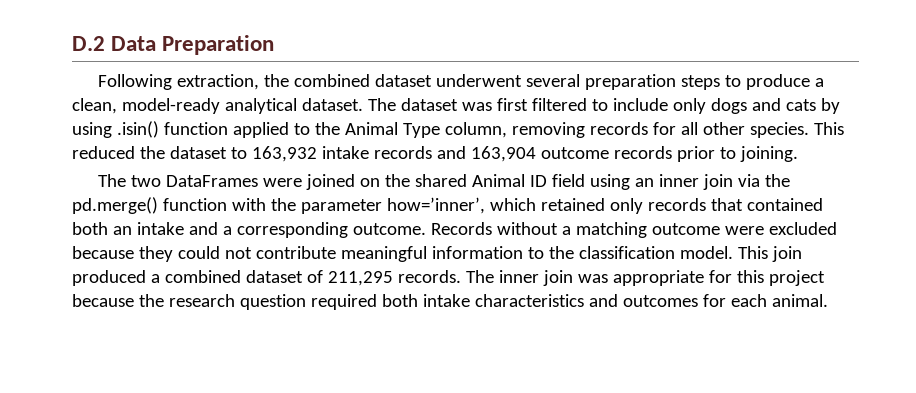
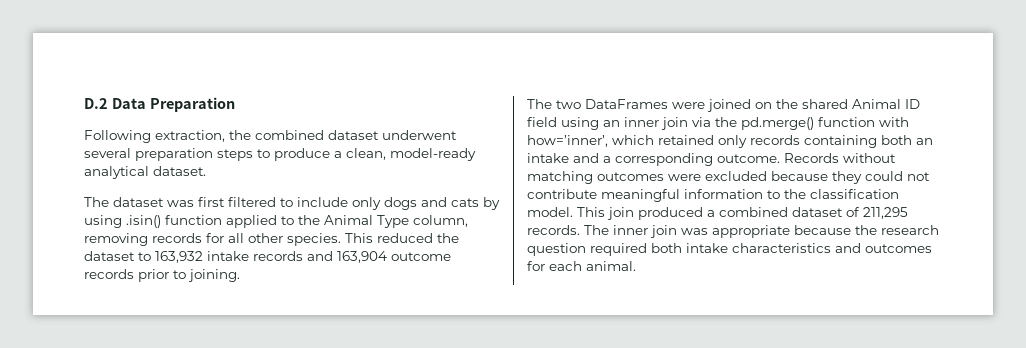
- Following extraction, the combined dataset underwent several preparation steps to produce a clean, model-ready analytical dataset. The dataset was first filtered to include only dogs and cats by using .isin() function applied to the Animal Type column, removing records for all other species.
+ Following extraction, the combined dataset underwent several preparation steps to produce a clean, model-ready analytical dataset.
+ The dataset was first filtered to include only dogs and cats by using .isin() function applied to the Animal Type column, removing records for all other species.
- The two DataFrames were joined on the shared Animal ID field using an inner join via the pd.merge() function with the parameter how=’inner’, which retained only records that contained both an intake and a corresponding outcome.
+ The two DataFrames were joined on the shared Animal ID field using an inner join via the pd.merge() function with how=’inner’, which retained only records containing both an intake and a corresponding outcome.
- Records without a matching outcome were excluded because they could not contribute meaningful information to the classification model.
+ Records without matching outcomes were excluded because they could not contribute meaningful information to the classification model.
- The inner join was appropriate for this project because the research question required both intake characteristics and outcomes for each animal.
+ The inner join was appropriate because the research question required both intake characteristics and outcomes for each animal.

